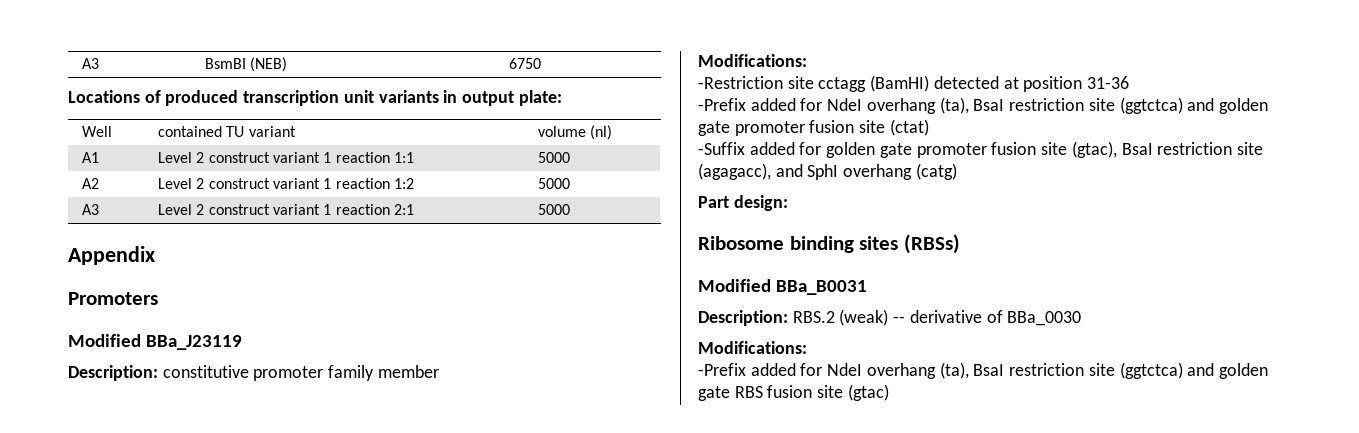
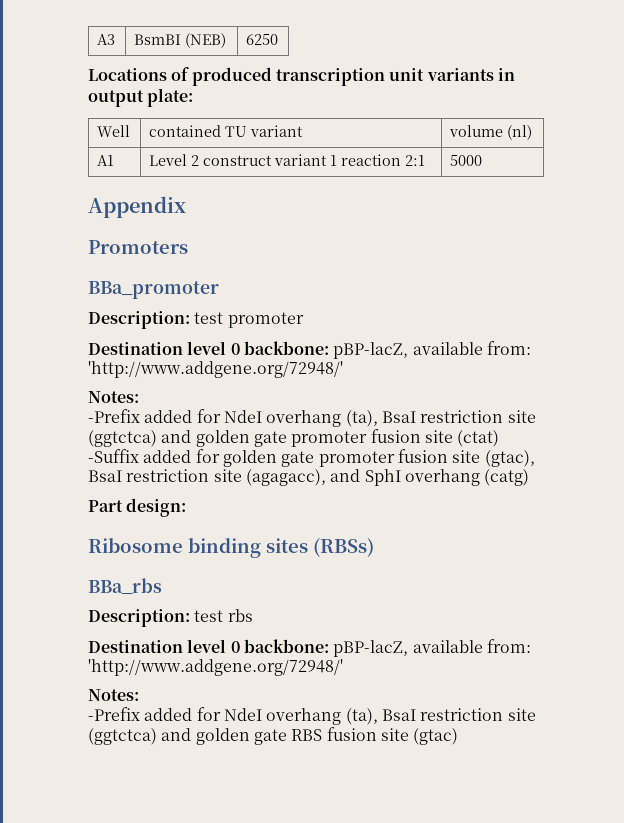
- A3 | BsmBI (NEB) | 6750
+ A3 | BsmBI (NEB) | 6250
- A1 | Level 2 construct variant 1 reaction 1:1 | 5000
- A2 | Level 2 construct variant 1 reaction 1:2 | 5000
- A3 | Level 2 construct variant 1 reaction 2:1 | 5000
+ A1 | Level 2 construct variant 1 reaction 2:1 | 5000
- Modified BBa_J23119
- Description: constitutive promoter family member
- Modifications:
- -Restriction site cctagg (BamHI) detected at position 31-36
+ BBa_promoter
+ Description: test promoter
+ Destination level 0 backbone: pBP-lacZ, available from: 'http://www.addgene.org/72948/'
+ Notes:
- Modified BBa_B0031
- Description: RBS.2 (weak) -- derivative of BBa_0030
- Modifications:
+ BBa_rbs
+ Description: test rbs
+ Destination level 0 backbone: pBP-lacZ, available from: 'http://www.addgene.org/72948/'
+ Notes:

